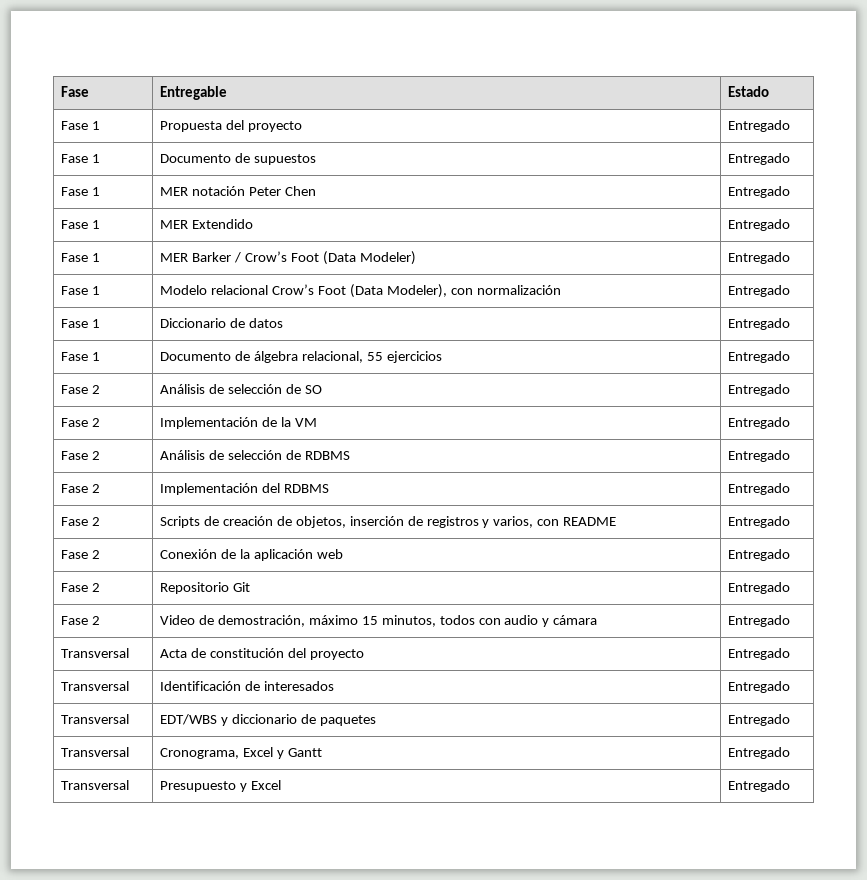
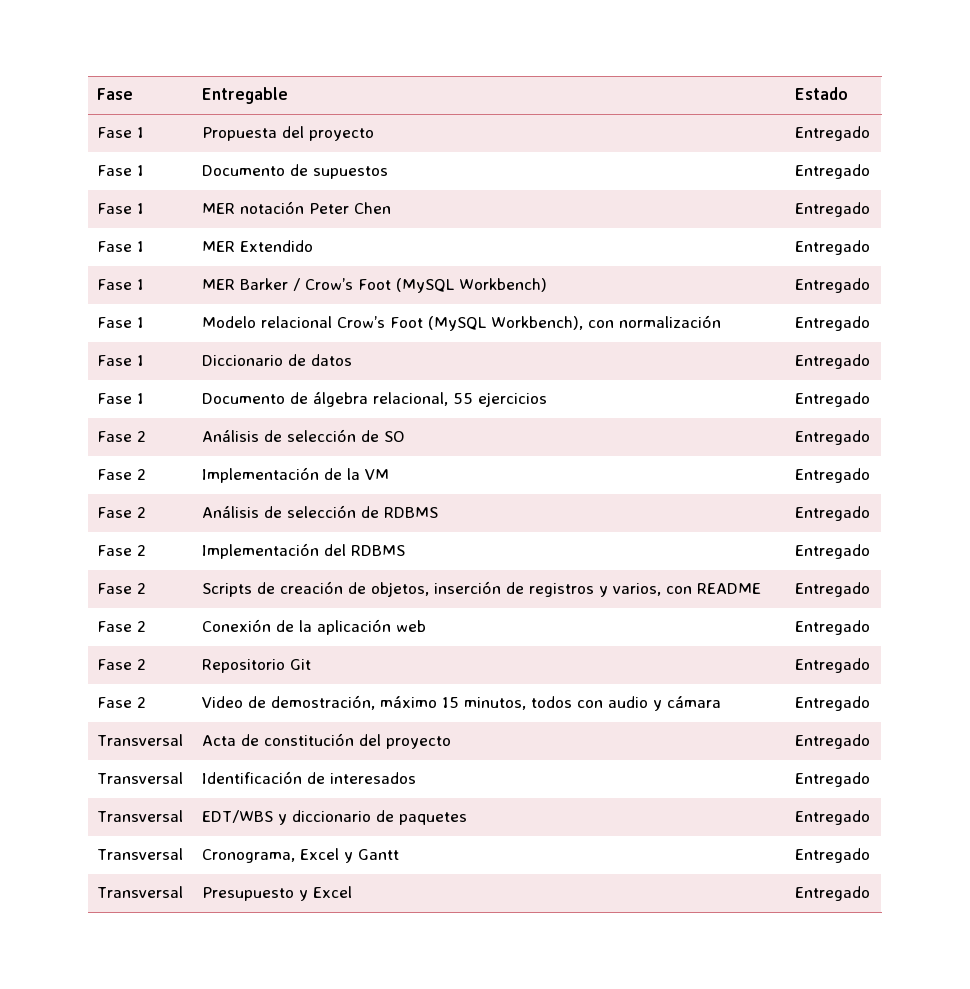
- Fase 1 | MER Barker / Crow’s Foot (Data Modeler) | Entregado
+ Fase 1 | MER Barker / Crow’s Foot (MySQL Workbench) | Entregado
- Fase 1 | Modelo relacional Crow’s Foot (Data Modeler), con normalización | Entregado
+ Fase 1 | Modelo relacional Crow’s Foot (MySQL Workbench), con normalización | Entregado

